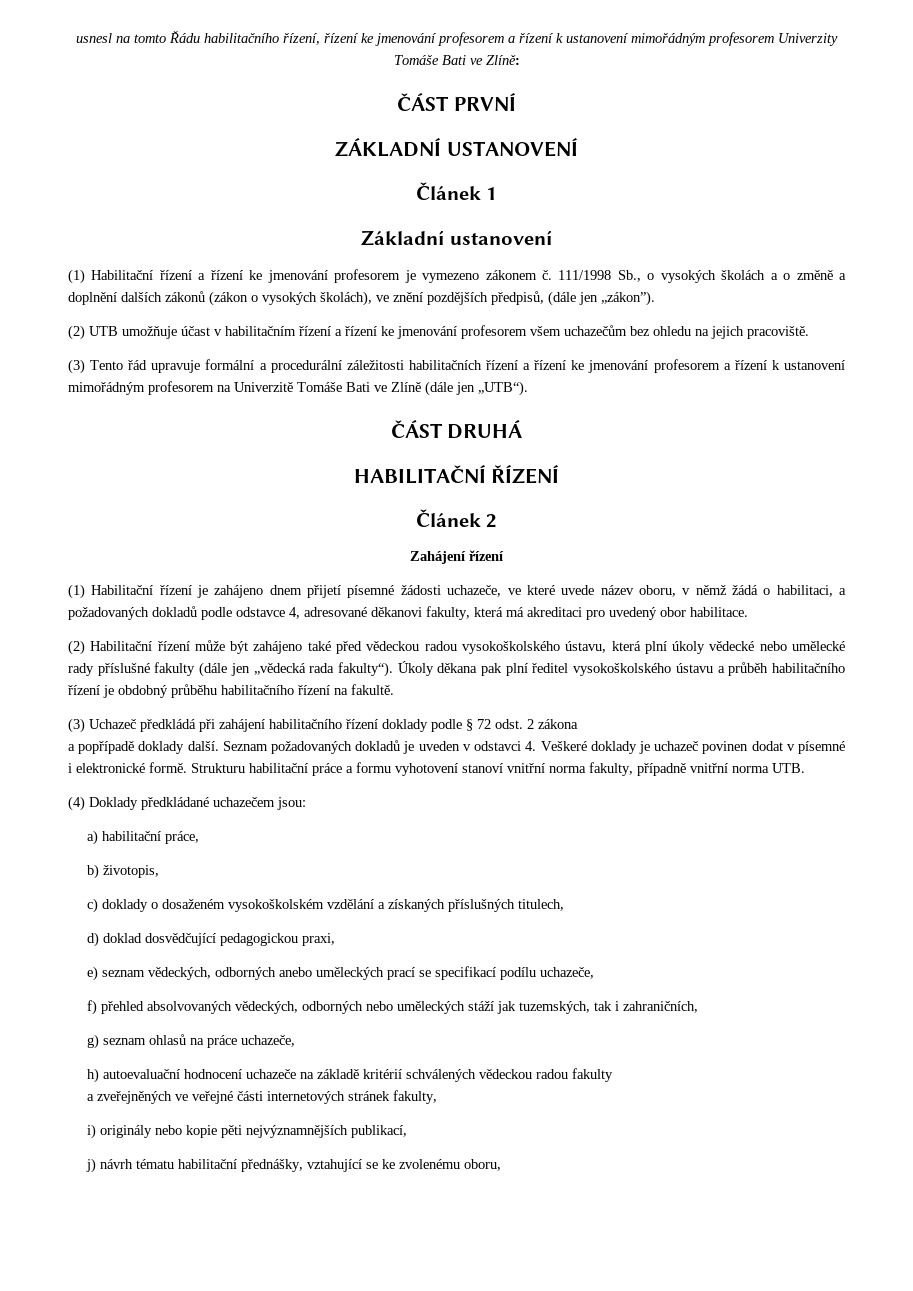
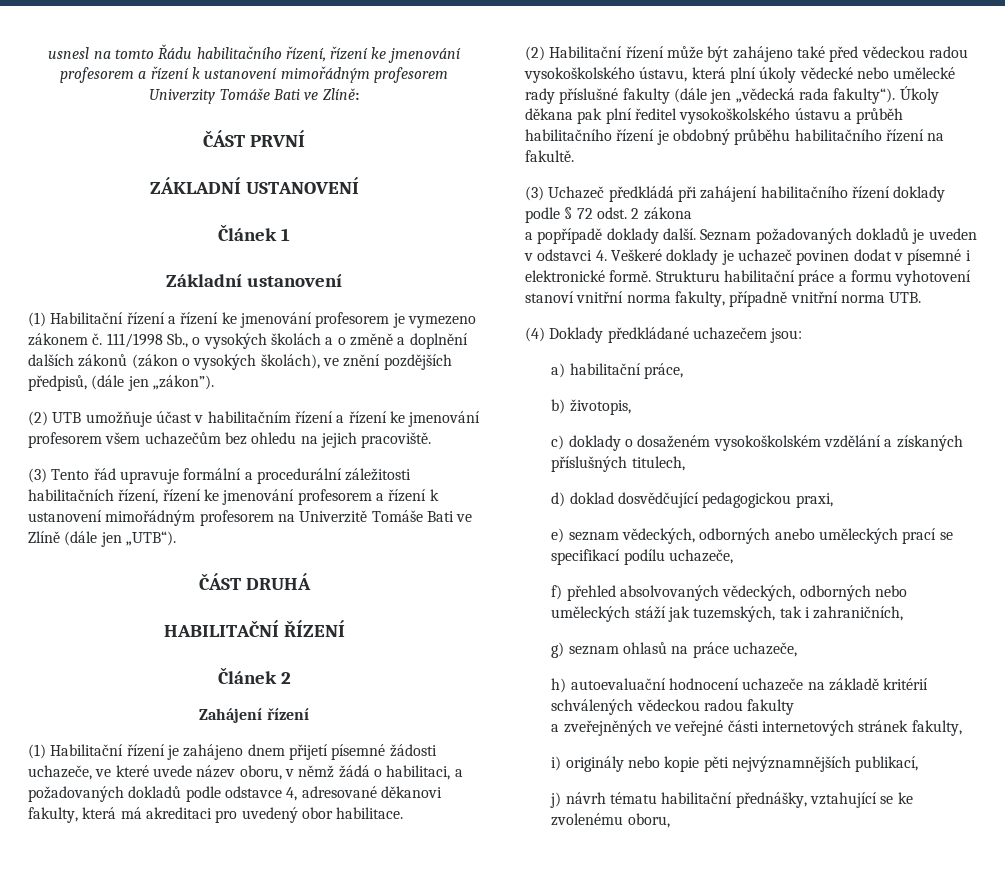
- (3) Tento řád upravuje formální a procedurální záležitosti habilitačních řízení a řízení ke jmenování profesorem a řízení k ustanovení mimořádným profesorem na Univerzitě Tomáše Bati ve Zlíně (dále jen „UTB“).
+ (3) Tento řád upravuje formální a procedurální záležitosti habilitačních řízení, řízení ke jmenování profesorem a řízení k ustanovení mimořádným profesorem na Univerzitě Tomáše Bati ve Zlíně (dále jen „UTB“).

